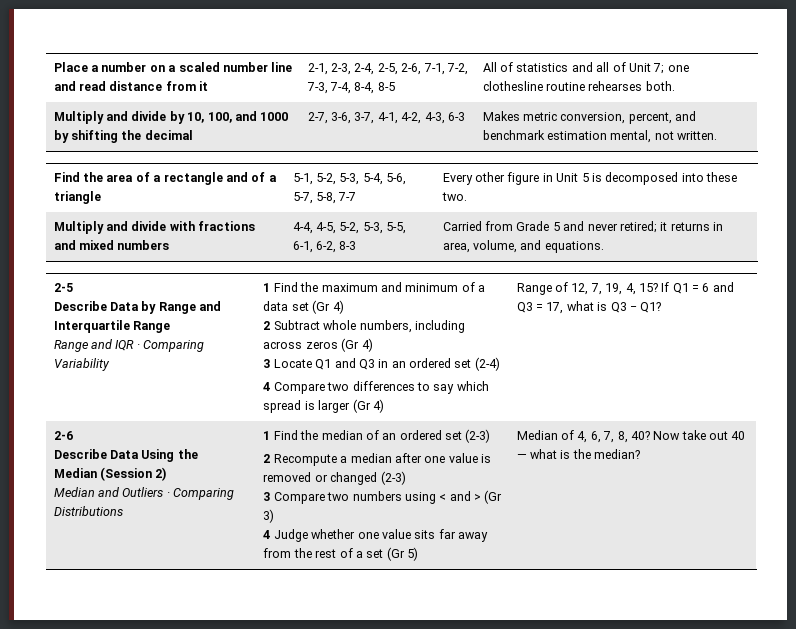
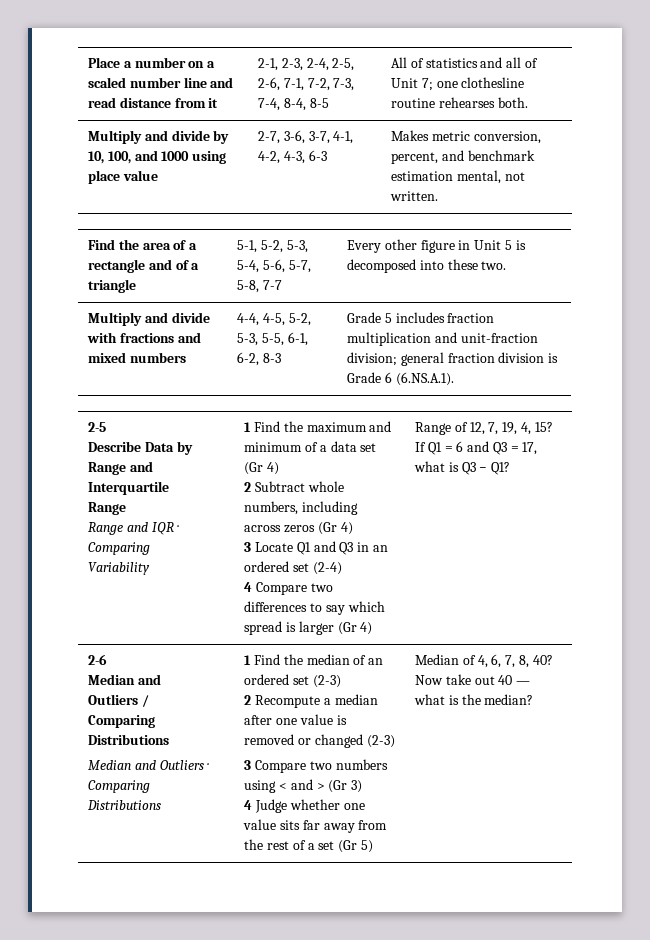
- Multiply and divide by 10, 100, and 1000 by shifting the decimal | 2-7, 3-6, 3-7, 4-1, 4-2, 4-3, 6-3 | Makes metric conversion, percent, and benchmark estimation mental, not written.
+ Multiply and divide by 10, 100, and 1000 using place value | 2-7, 3-6, 3-7, 4-1, 4-2, 4-3, 6-3 | Makes metric conversion, percent, and benchmark estimation mental, not written.
- Multiply and divide with fractions and mixed numbers | 4-4, 4-5, 5-2, 5-3, 5-5, 6-1, 6-2, 8-3 | Carried from Grade 5 and never retired; it returns in area, volume, and equations.
+ Multiply and divide with fractions and mixed numbers | 4-4, 4-5, 5-2, 5-3, 5-5, 6-1, 6-2, 8-3 | Grade 5 includes fraction multiplication and unit-fraction division; general fraction division is Grade 6 (6.NS.A.1).
- Describe Data Using the Median (Session 2)
+ Median and Outliers / Comparing Distributions

